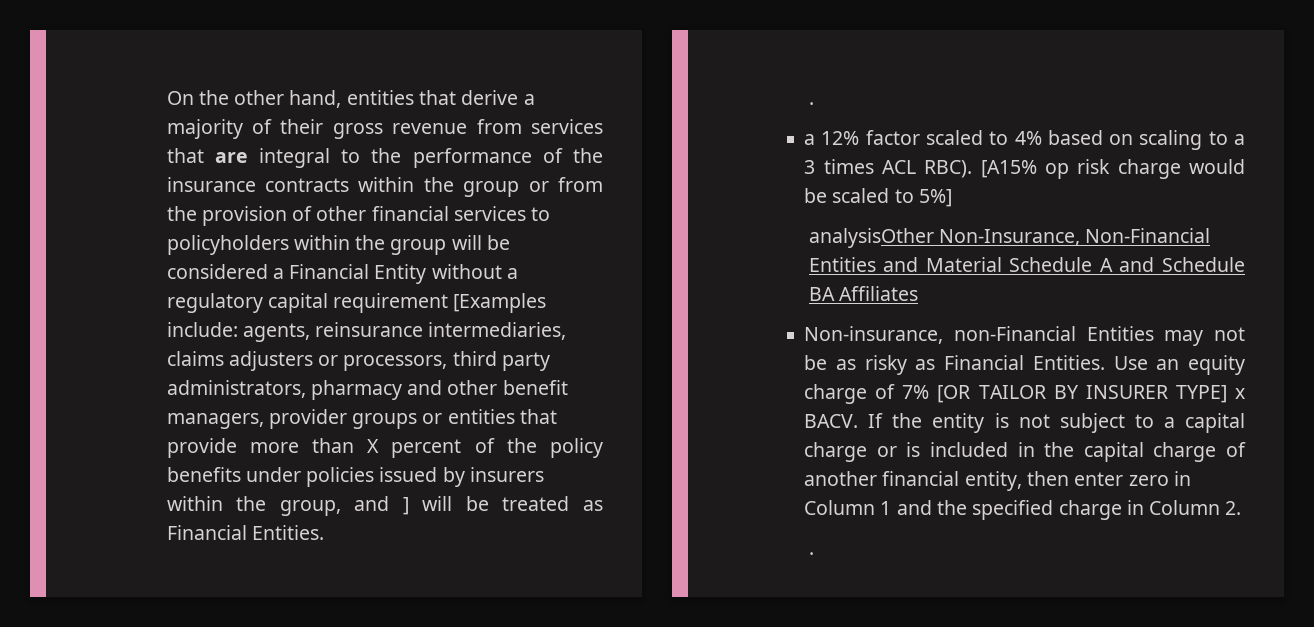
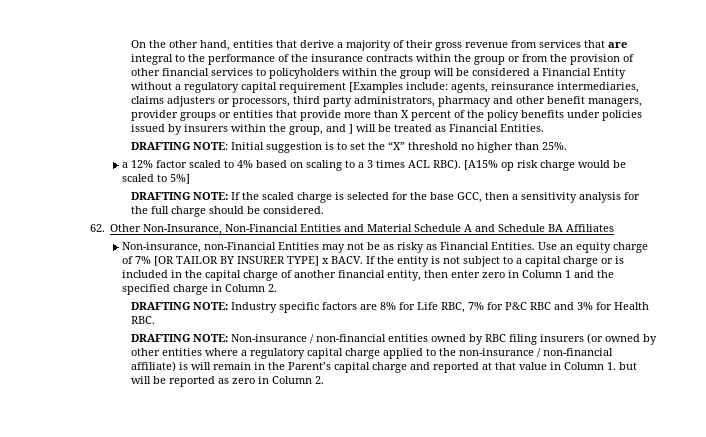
  agents, reinsurance intermediaries, claims adjusters or processors, third party administrators, pharmacy and other benefit managers, provider groups or entities that provide more than X percent of the policy benefits under policies issued by insurers within the group, and ] will be treated as Financial Entities.
- .
+ DRAFTING NOTE: Initial suggestion is to set the “X” threshold no higher than 25%.
- analysisOther Non-Insurance, Non-Financial Entities and Material Schedule A and Schedule BA Affiliates
+ DRAFTING NOTE: If the scaled charge is selected for the base GCC, then a sensitivity analysis for the full charge should be considered.
+ 62. Other Non-Insurance, Non-Financial Entities and Material Schedule A and Schedule BA Affiliates
  If the entity is not subject to a capital charge or is included in the capital charge of another financial entity, then enter zero in Column 1 and the specified charge in Column 2.
- .
+ DRAFTING NOTE: Industry specific factors are 8% for Life RBC, 7% for P&C RBC and 3% for Health RBC.
+ DRAFTING NOTE: Non-insurance / non-financial entities owned by RBC filing insurers (or owned by other entities where a regulatory capital charge applied to the non-insurance / non-financial affiliate) is will remain in the Parent’s capital charge and reported at that value in Column 1. but will be reported as zero in Column 2.

